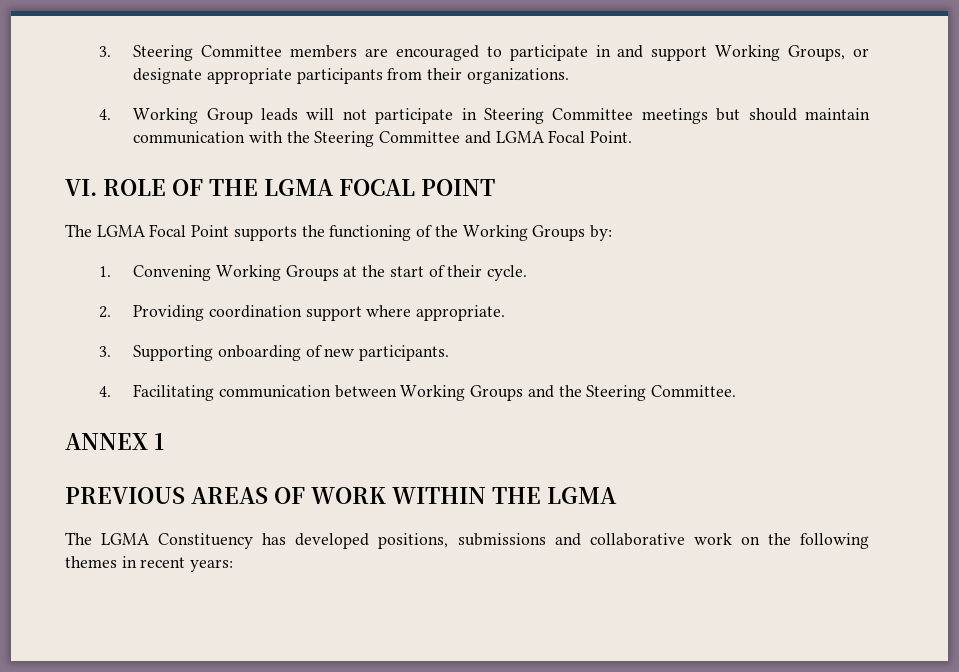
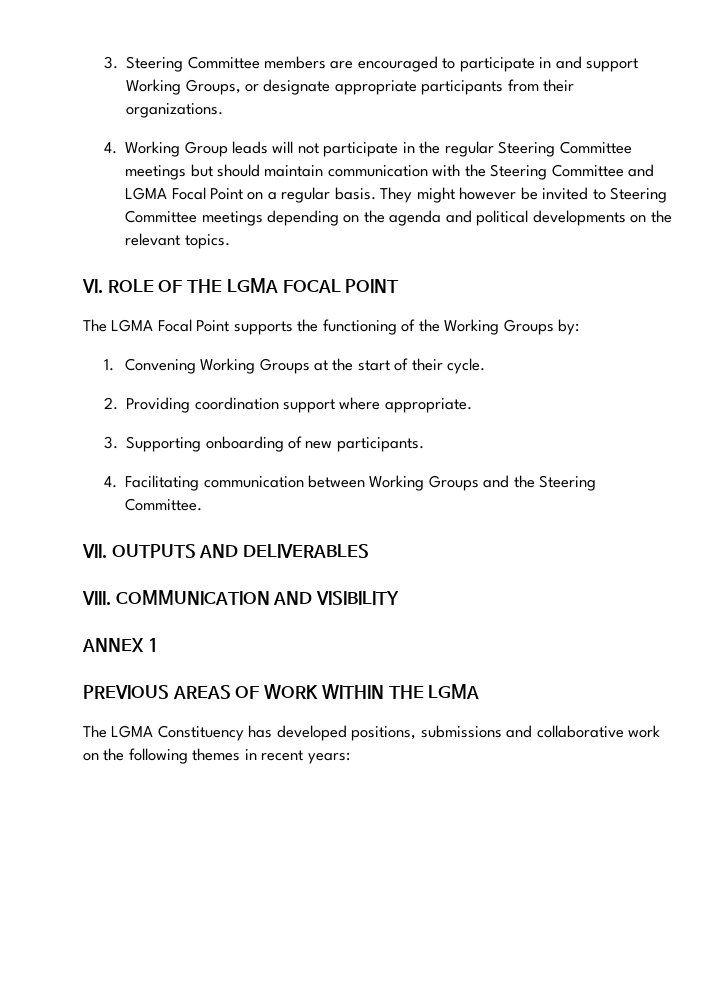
- 4. Working Group leads will not participate in Steering Committee meetings but should maintain communication with the Steering Committee and LGMA Focal Point.
+ 4. Working Group leads will not participate in the regular Steering Committee meetings but should maintain communication with the Steering Committee and LGMA Focal Point on a regular basis. They might however be invited to Steering Committee meetings depending on the agenda and political developments on the relevant topics.
+ VII. OUTPUTS AND DELIVERABLES
+ VIII. COMMUNICATION AND VISIBILITY

